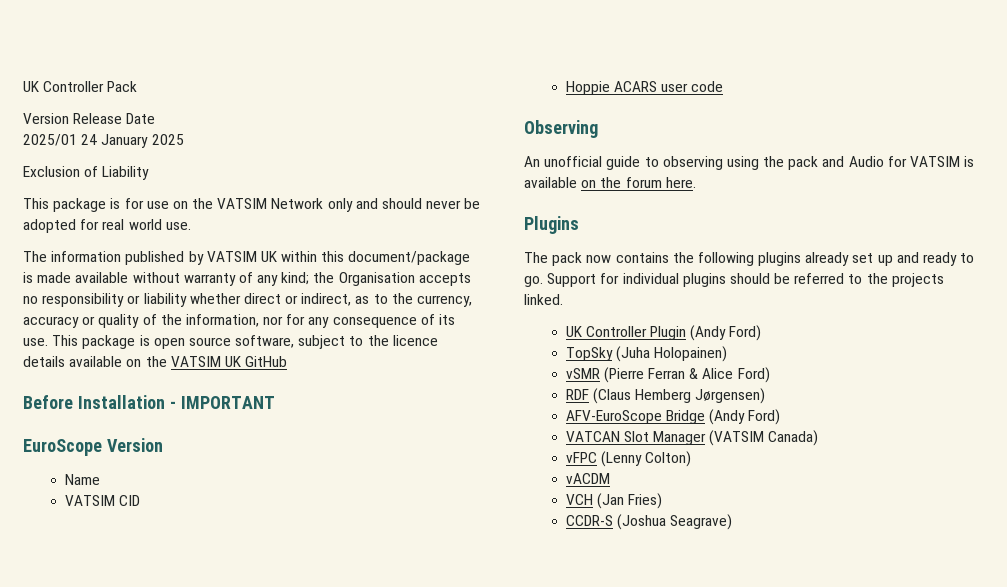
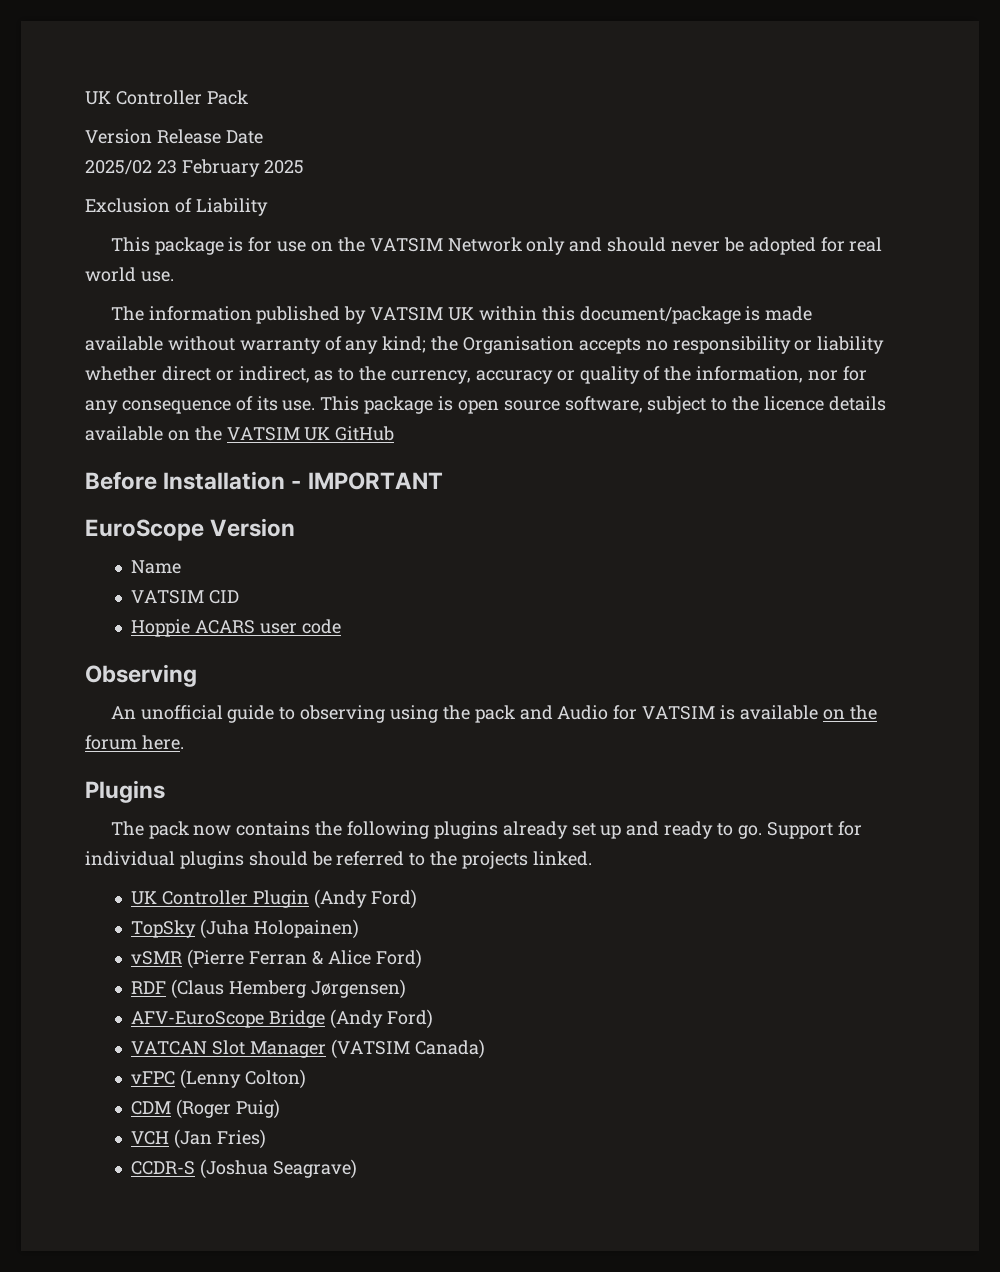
- 2025/01 24 January 2025
+ 2025/02 23 February 2025
- vACDM
+ CDM (Roger Puig)

